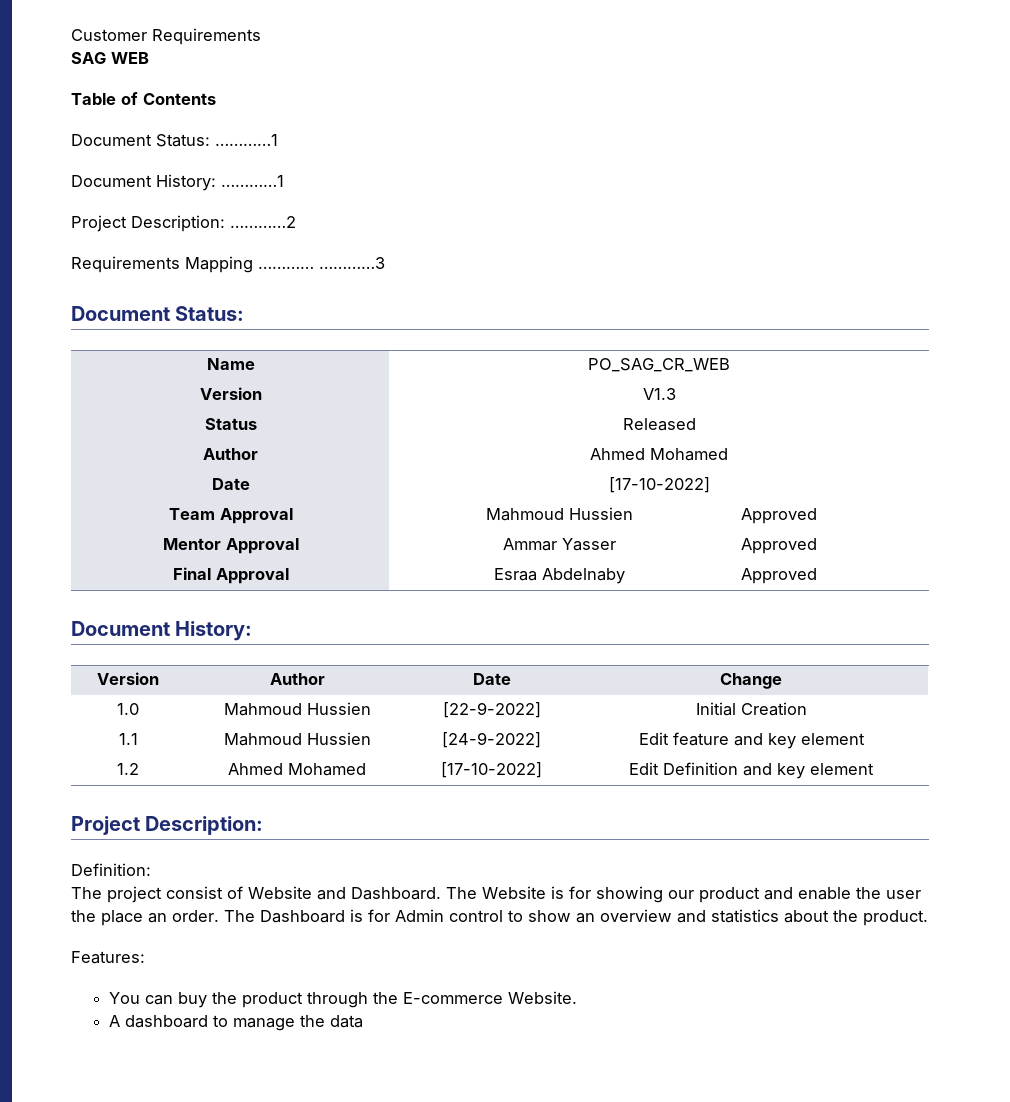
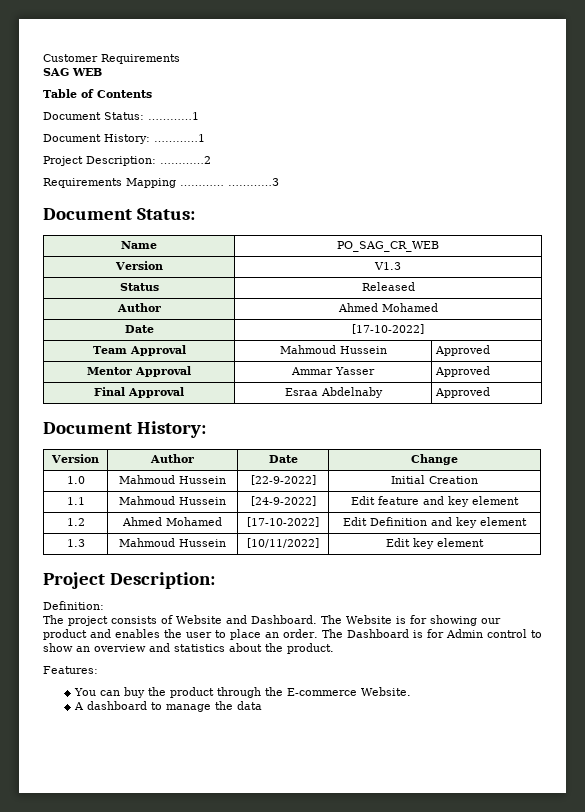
- Team Approval | Mahmoud Hussien | Approved
+ Team Approval | Mahmoud Hussein | Approved
- 1.0 | Mahmoud Hussien | [22-9-2022] | Initial Creation
+ 1.0 | Mahmoud Hussein | [22-9-2022] | Initial Creation
- 1.1 | Mahmoud Hussien | [24-9-2022] | Edit feature and key element
+ 1.1 | Mahmoud Hussein | [24-9-2022] | Edit feature and key element
+ 1.3 | Mahmoud Hussein | [10/11/2022] | Edit key element
- The project consist of Website and Dashboard.
+ The project consists of Website and Dashboard.
- The Website is for showing our product and enable the user the place an order.
+ The Website is for showing our product and enables the user to place an order.

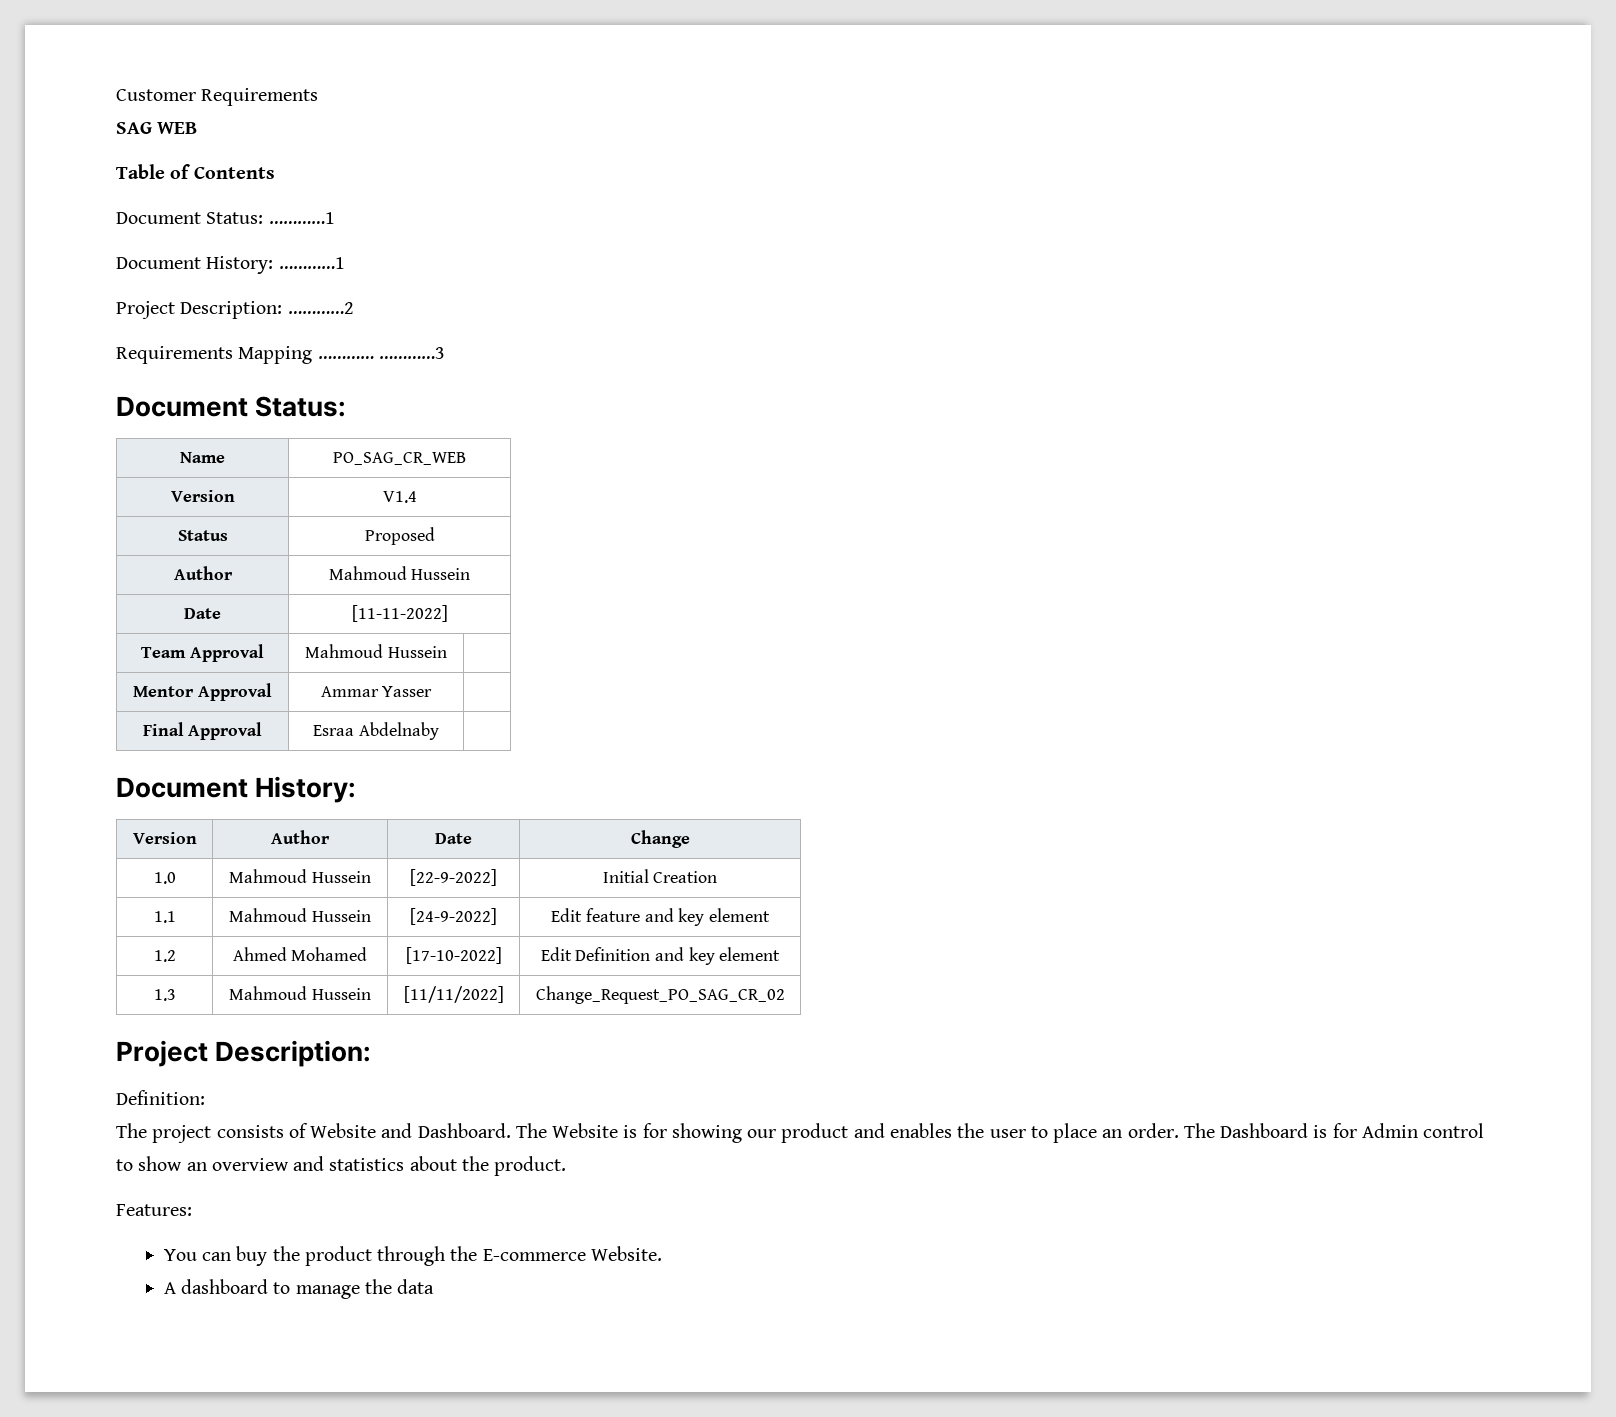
- Version | V1.3
+ Version | V1.4
- Status | Released
- Author | Ahmed Mohamed
- Date | [17-10-2022]
+ Status | Proposed
+ Author | Mahmoud Hussein
+ Date | [11-11-2022]
- Team Approval | Mahmoud Hussein | Approved
+ Team Approval | Mahmoud Hussein |
- Mentor Approval | Ammar Yasser | Approved
+ Mentor Approval | Ammar Yasser |
- Final Approval | Esraa Abdelnaby | Approved
+ Final Approval | Esraa Abdelnaby |
- 1.3 | Mahmoud Hussein | [10/11/2022] | Edit key element
+ 1.3 | Mahmoud Hussein | [11/11/2022] | Change_Request_PO_SAG_CR_02

